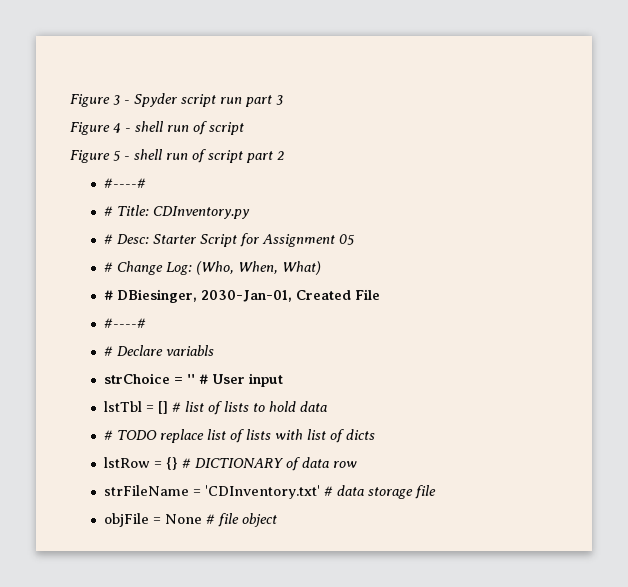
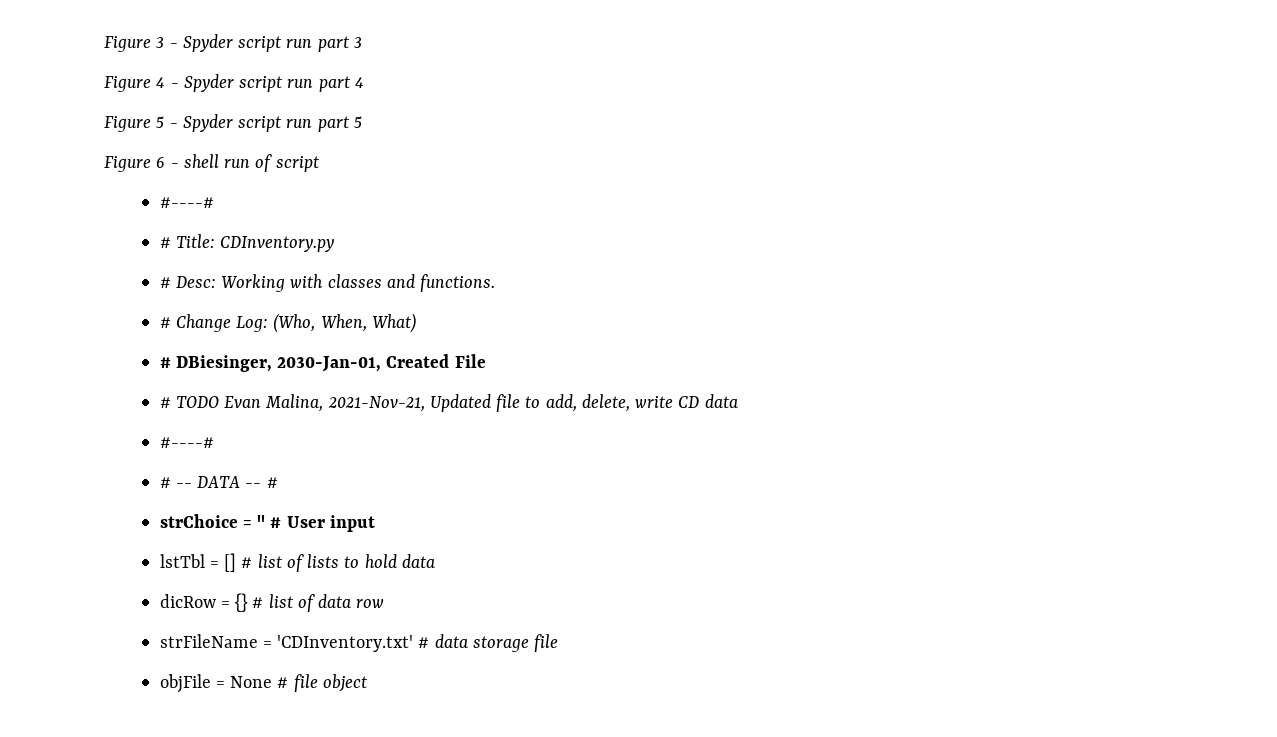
- Figure 4 - shell run of script
- Figure 5 - shell run of script part 2
+ Figure 4 - Spyder script run part 4
+ Figure 5 - Spyder script run part 5
+ Figure 6 - shell run of script
- # Desc: Starter Script for Assignment 05
+ # Desc: Working with classes and functions.
  # DBiesinger, 2030-Jan-01, Created File
+ # TODO Evan Malina, 2021-Nov-21, Updated file to add, delete, write CD data
  #----#
- # Declare variabls
+ # -- DATA -- #
- # TODO replace list of lists with list of dicts
- lstRow = {} # DICTIONARY of data row
+ dicRow = {} # list of data row

